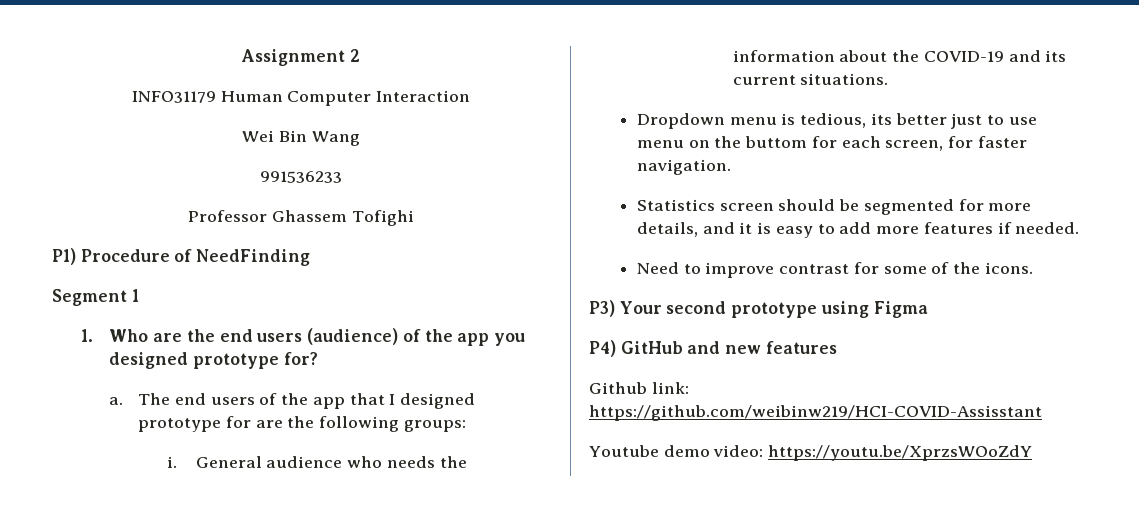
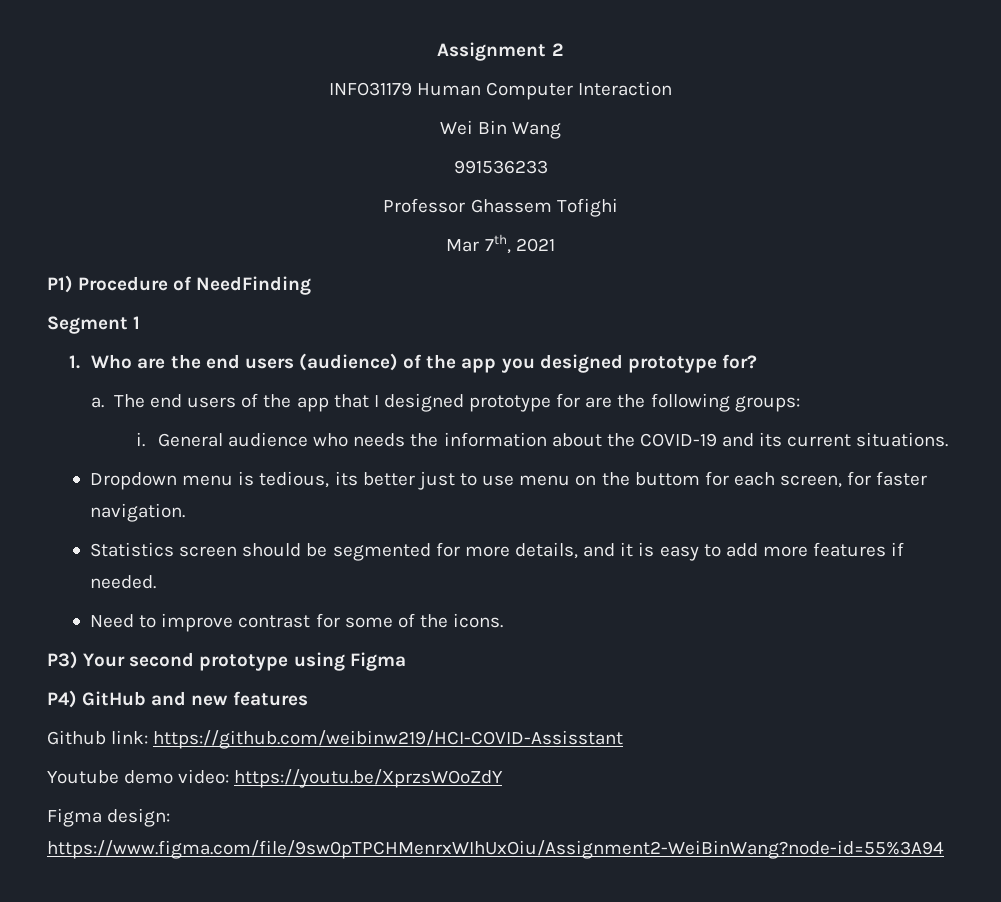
+ Mar 7th, 2021
+ Figma design: https://www.figma.com/file/9sw0pTPCHMenrxWIhUxOiu/Assignment2-WeiBinWang?node-id=55%3A94

